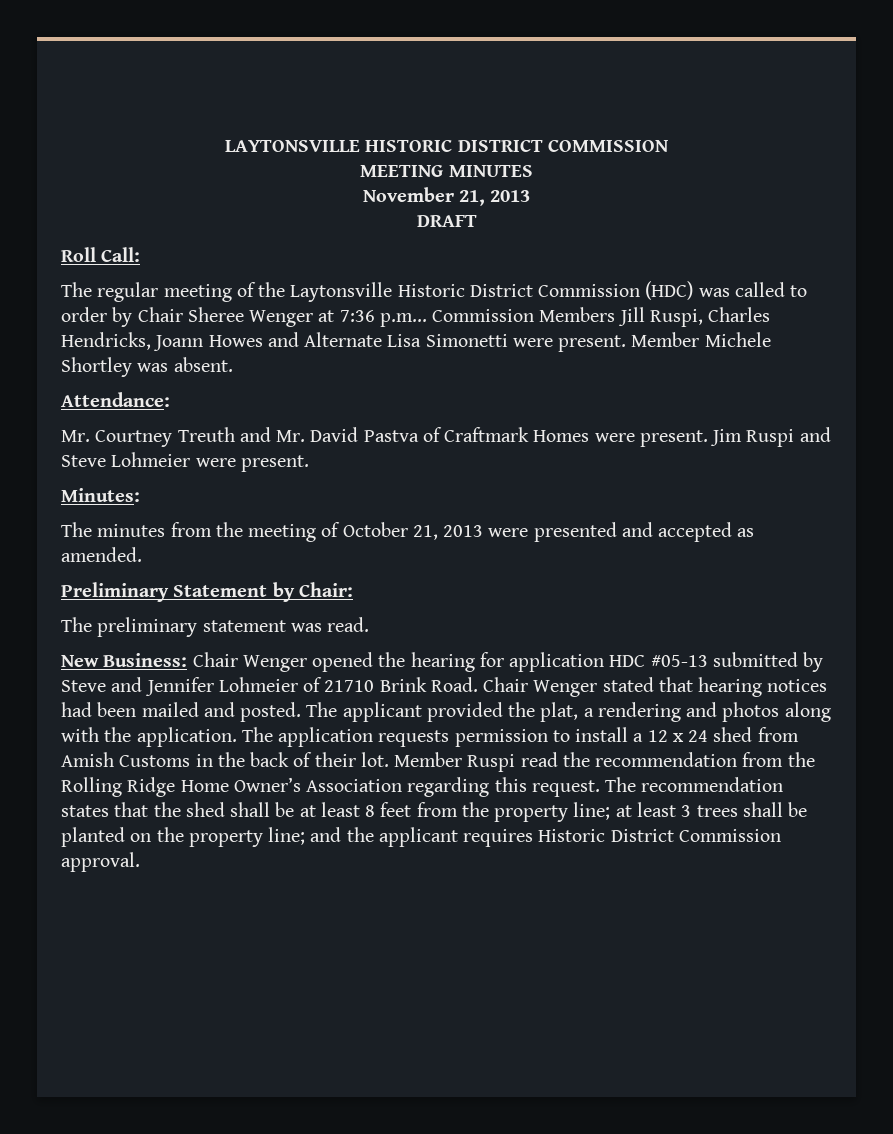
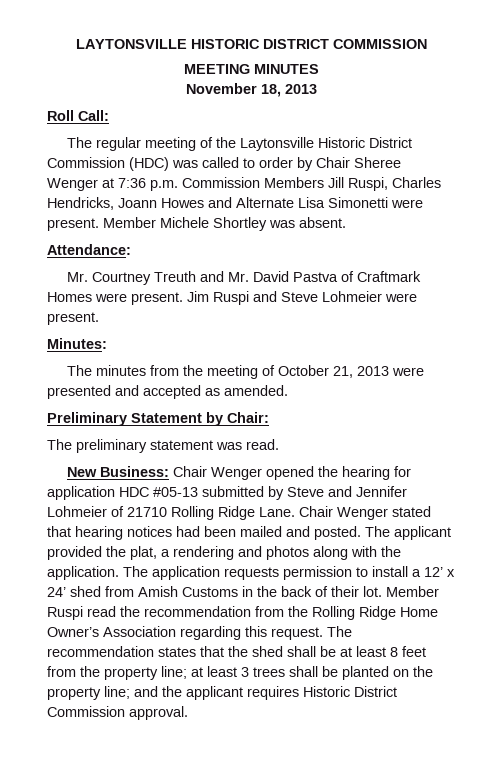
- November 21, 2013
- DRAFT
+ November 18, 2013
- The regular meeting of the Laytonsville Historic District Commission (HDC) was called to order by Chair Sheree Wenger at 7:36 p.m... Commission Members Jill Ruspi, Charles Hendricks, Joann Howes and Alternate Lisa Simonetti were present.
+ The regular meeting of the Laytonsville Historic District Commission (HDC) was called to order by Chair Sheree Wenger at 7:36 p.m. Commission Members Jill Ruspi, Charles Hendricks, Joann Howes and Alternate Lisa Simonetti were present.
- New Business: Chair Wenger opened the hearing for application HDC #05-13 submitted by Steve and Jennifer Lohmeier of 21710 Brink Road.
+ New Business: Chair Wenger opened the hearing for application HDC #05-13 submitted by Steve and Jennifer Lohmeier of 21710 Rolling Ridge Lane.
- The application requests permission to install a 12 x 24 shed from Amish Customs in the back of their lot.
+ The application requests permission to install a 12’ x 24’ shed from Amish Customs in the back of their lot.

